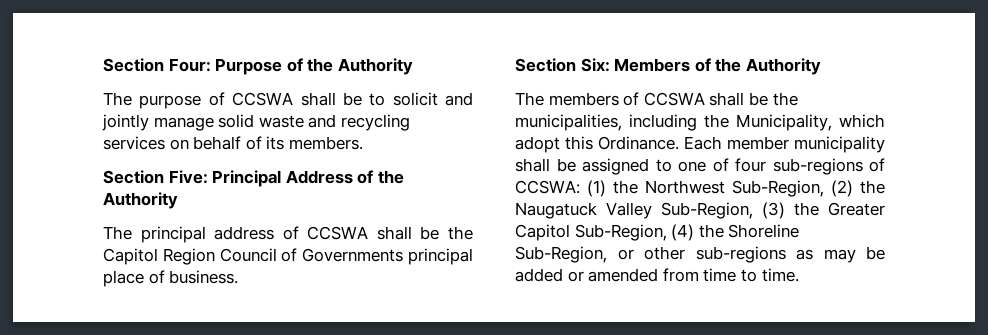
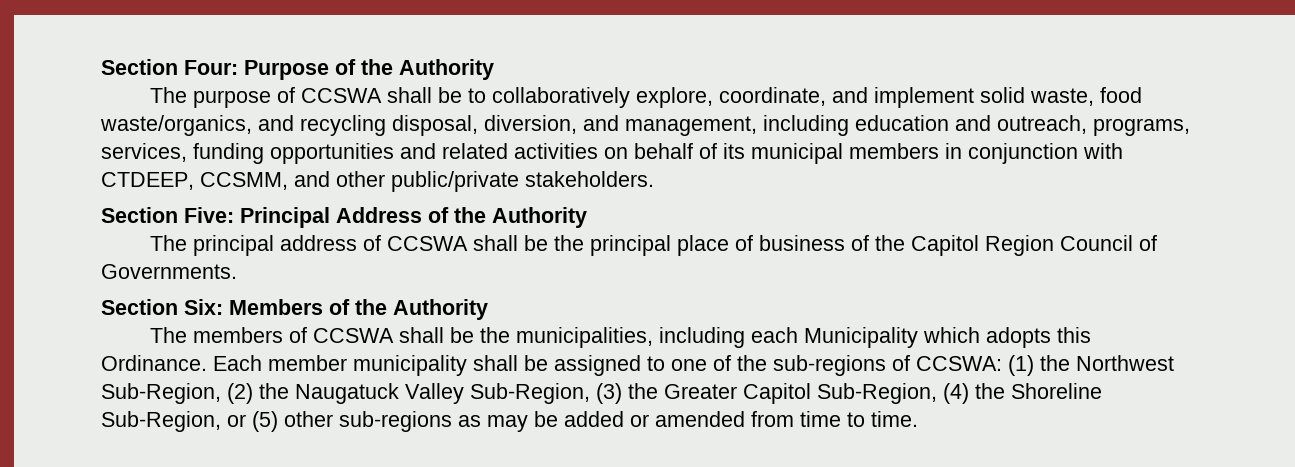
- The purpose of CCSWA shall be to solicit and jointly manage solid waste and recycling services on behalf of its members.
+ The purpose of CCSWA shall be to collaboratively explore, coordinate, and implement solid waste, food waste/organics, and recycling disposal, diversion, and management, including education and outreach, programs, services, funding opportunities and related activities on behalf of its municipal members in conjunction with CTDEEP, CCSMM, and other public/private stakeholders.
- The principal address of CCSWA shall be the Capitol Region Council of Governments principal place of business.
+ The principal address of CCSWA shall be the principal place of business of the Capitol Region Council of Governments.
- The members of CCSWA shall be the municipalities, including the Municipality, which adopt this Ordinance.
+ The members of CCSWA shall be the municipalities, including each Municipality which adopts this Ordinance.
- Each member municipality shall be assigned to one of four sub-regions of CCSWA: (1) the Northwest Sub-Region, (2) the Naugatuck Valley Sub-Region, (3) the Greater Capitol Sub-Region, (4) the Shoreline Sub-Region, or other sub-regions as may be added or amended from time to time.
+ Each member municipality shall be assigned to one of the sub-regions of CCSWA: (1) the Northwest Sub-Region, (2) the Naugatuck Valley Sub-Region, (3) the Greater Capitol Sub-Region, (4) the Shoreline Sub-Region, or (5) other sub-regions as may be added or amended from time to time.

